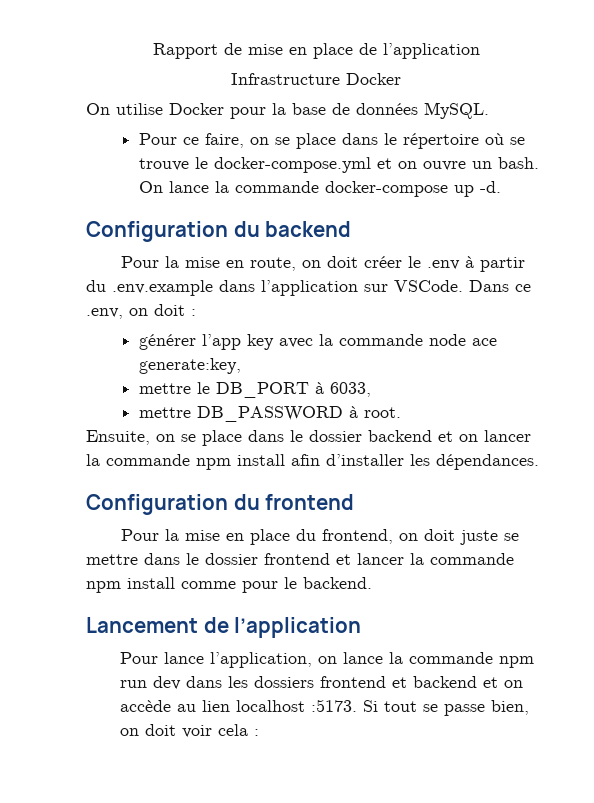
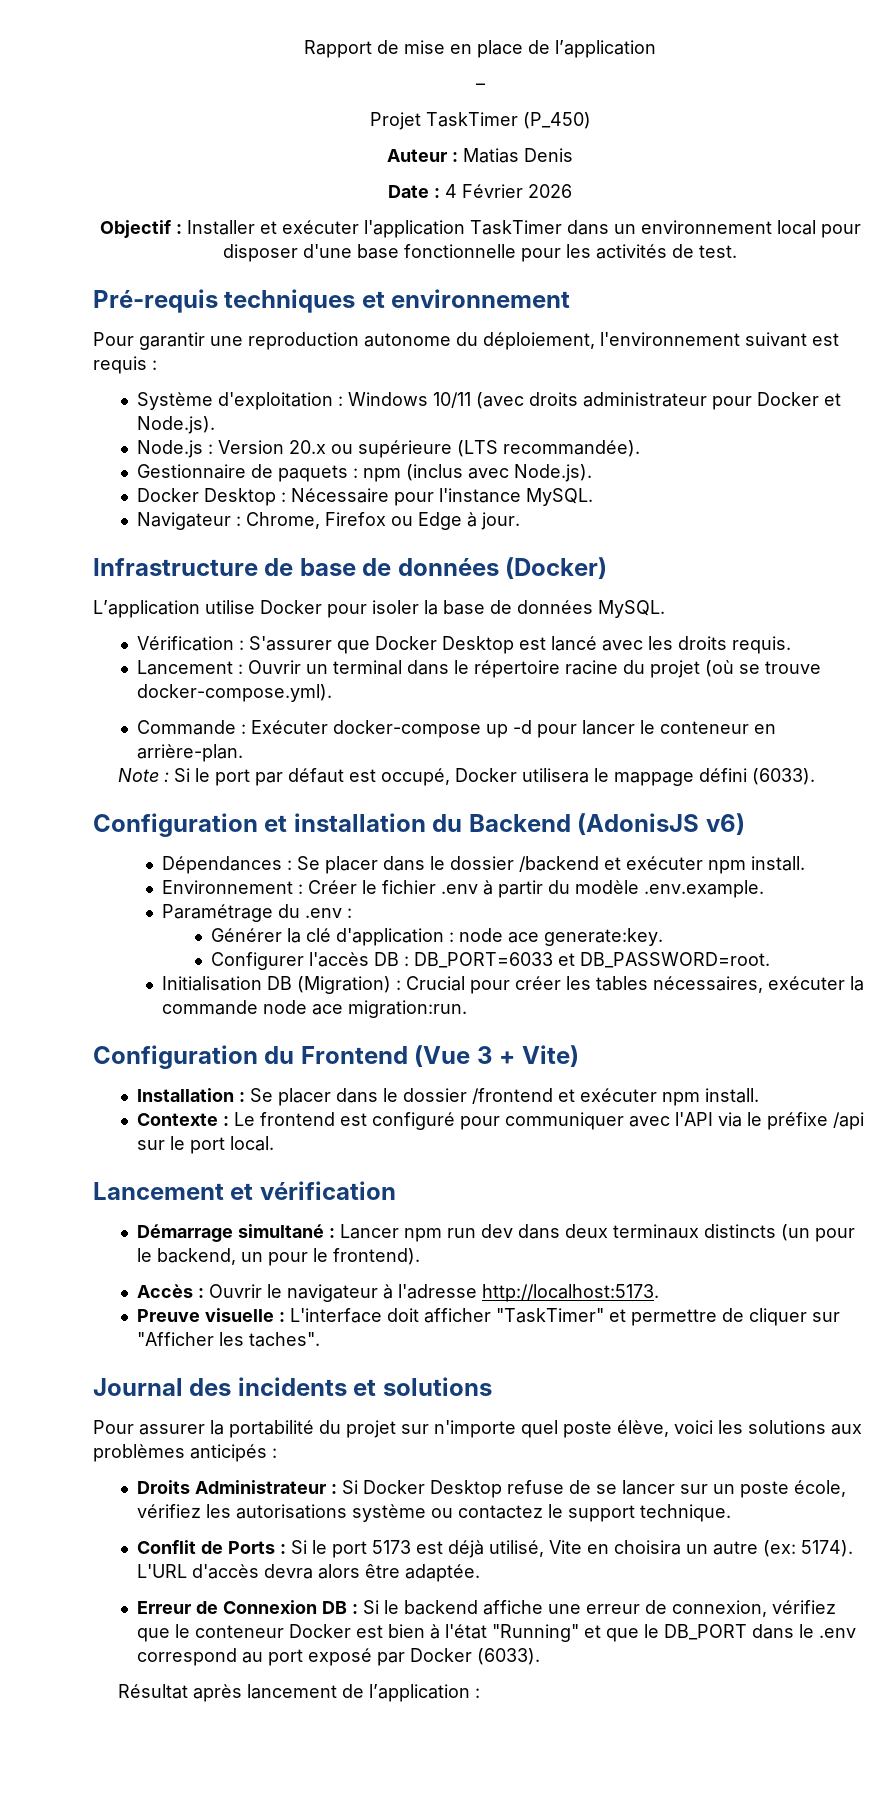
- Infrastructure Docker
- On utilise Docker pour la base de données MySQL.
+ –
+ Projet TaskTimer (P_450)
+ Auteur : Matias Denis
+ Date : 4 Février 2026
+ Objectif : Installer et exécuter l'application TaskTimer dans un environnement local pour disposer d'une base fonctionnelle pour les activités de test.
+ Pré-requis techniques et environnement
+ Pour garantir une reproduction autonome du déploiement, l'environnement suivant est requis :
+ Système d'exploitation : Windows 10/11 (avec droits administrateur pour Docker et Node.js).
+ Node.js : Version 20.x ou supérieure (LTS recommandée).
+ Gestionnaire de paquets : npm (inclus avec Node.js).
+ Docker Desktop : Nécessaire pour l'instance MySQL.
+ Navigateur : Chrome, Firefox ou Edge à jour.
+ Infrastructure de base de données (Docker)
+ L’application utilise Docker pour isoler la base de données MySQL.
- Pour ce faire, on se place dans le répertoire où se trouve le docker-compose.yml et on ouvre un bash. On lance la commande docker-compose up -d.
- Configuration du backend
- Pour la mise en route, on doit créer le .env à partir du .env.example dans l’application sur VSCode. Dans ce .env, on doit :
- générer l’app key avec la commande node ace generate:key,
- mettre le DB_PORT à 6033,
- mettre DB_PASSWORD à root.
- Ensuite, on se place dans le dossier backend et on lancer la commande npm install afin d’installer les dépendances.
- Configuration du frontend
- Pour la mise en place du frontend, on doit juste se mettre dans le dossier frontend et lancer la commande npm install comme pour le backend.
- Lancement de l’application
- Pour lance l’application, on lance la commande npm run dev dans les dossiers frontend et backend et on accède au lien localhost :5173. Si tout se passe bien, on doit voir cela :
+ Vérification : S'assurer que Docker Desktop est lancé avec les droits requis.
+ Lancement : Ouvrir un terminal dans le répertoire racine du projet (où se trouve docker-compose.yml).
+ Commande : Exécuter docker-compose up -d pour lancer le conteneur en arrière-plan.
+ Note : Si le port par défaut est occupé, Docker utilisera le mappage défini (6033).
+ Configuration et installation du Backend (AdonisJS v6)
+ Dépendances : Se placer dans le dossier /backend et exécuter npm install.
+ Environnement : Créer le fichier .env à partir du modèle .env.example.
+ Paramétrage du .env :
+ Générer la clé d'application : node ace generate:key.
+ Configurer l'accès DB : DB_PORT=6033 et DB_PASSWORD=root.
+ Initialisation DB (Migration) : Crucial pour créer les tables nécessaires, exécuter la commande node ace migration:run.
+ Configuration du Frontend (Vue 3 + Vite)
+ Installation : Se placer dans le dossier /frontend et exécuter npm install.
+ Contexte : Le frontend est configuré pour communiquer avec l'API via le préfixe /api sur le port local.
+ Lancement et vérification
+ Démarrage simultané : Lancer npm run dev dans deux terminaux distincts (un pour le backend, un pour le frontend).
+ Accès : Ouvrir le navigateur à l'adresse http://localhost:5173.
+ Preuve visuelle : L'interface doit afficher "TaskTimer" et permettre de cliquer sur "Afficher les taches".
+ Journal des incidents et solutions
+ Pour assurer la portabilité du projet sur n'importe quel poste élève, voici les solutions aux problèmes anticipés :
+ Droits Administrateur : Si Docker Desktop refuse de se lancer sur un poste école, vérifiez les autorisations système ou contactez le support technique.
+ Conflit de Ports : Si le port 5173 est déjà utilisé, Vite en choisira un autre (ex: 5174). L'URL d'accès devra alors être adaptée.
+ Erreur de Connexion DB : Si le backend affiche une erreur de connexion, vérifiez que le conteneur Docker est bien à l'état "Running" et que le DB_PORT dans le .env correspond au port exposé par Docker (6033).
+ Résultat après lancement de l’application :

